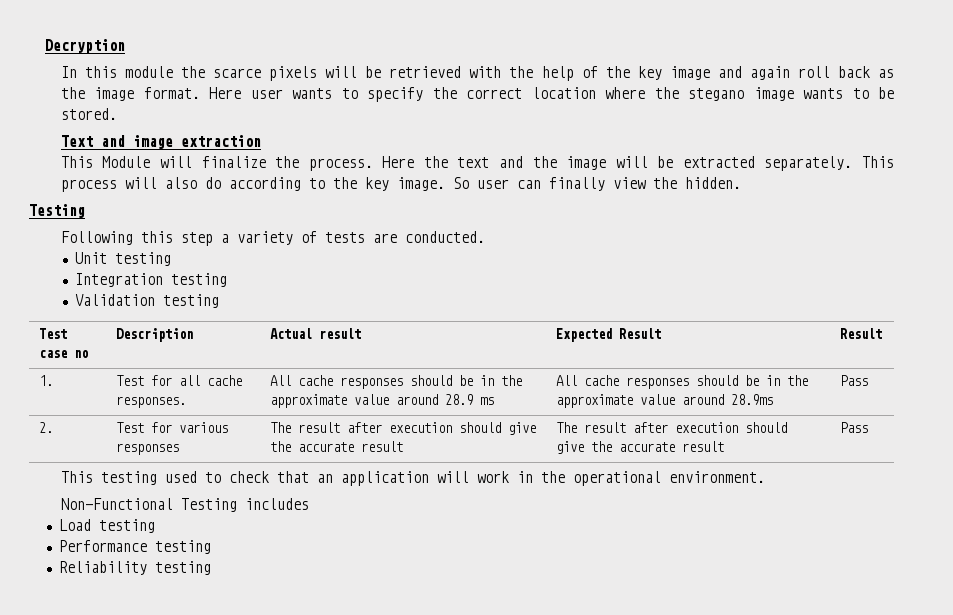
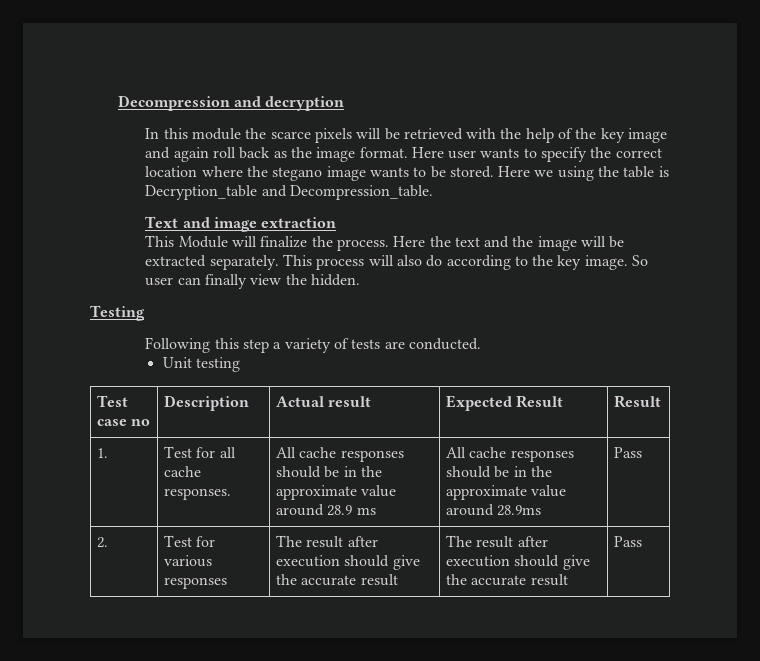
- Decryption
+ Decompression and decryption
+ Here we using the table is Decryption_table and Decompression_table.
- Integration testing
- Validation testing
- This testing used to check that an application will work in the operational environment.
- Non-Functional Testing includes
- Load testing
- Performance testing
- Reliability testing

